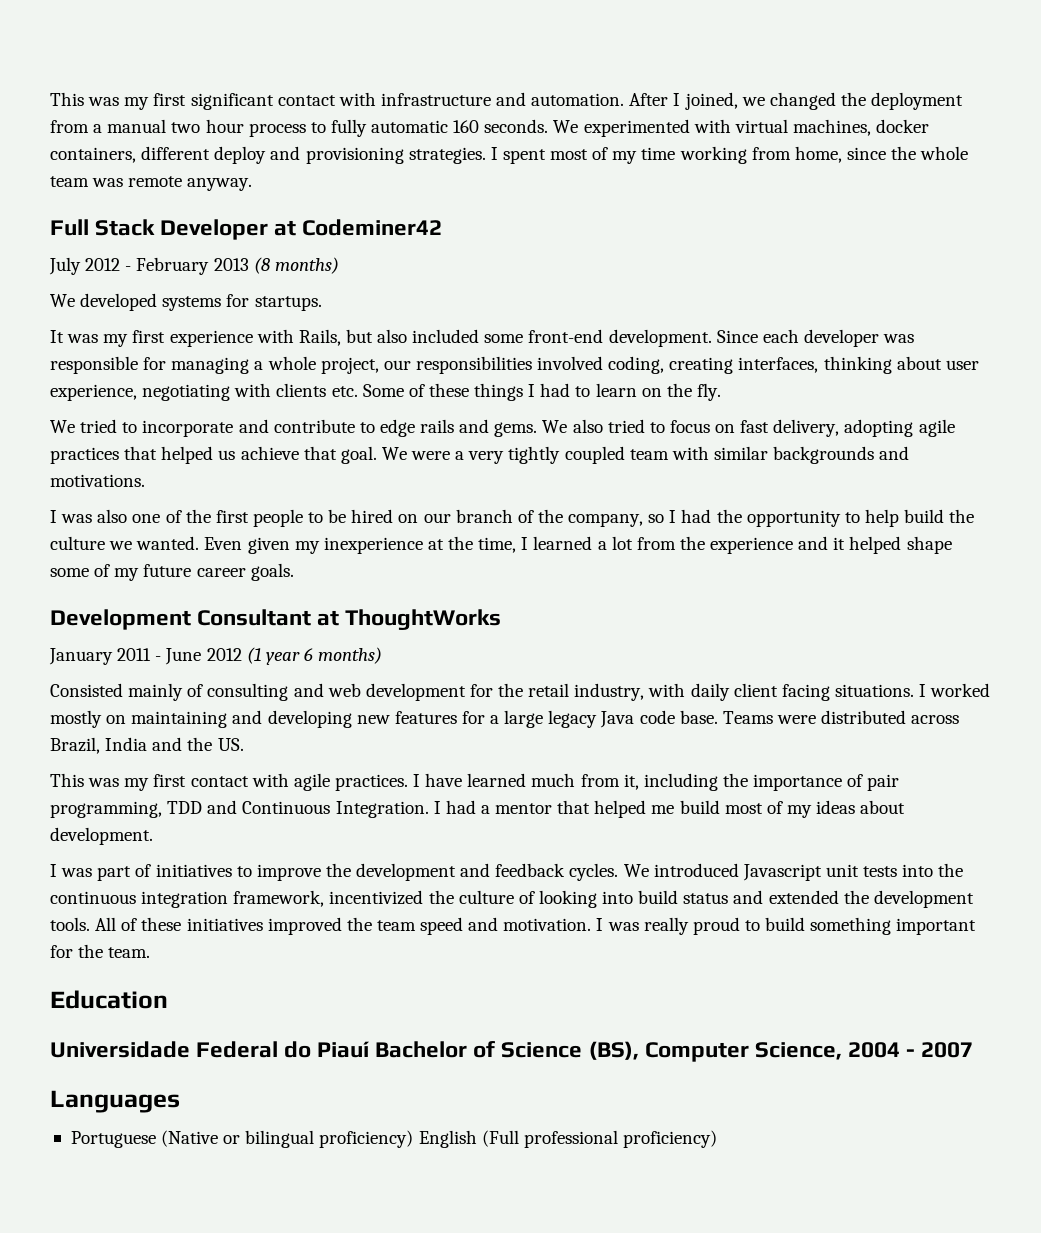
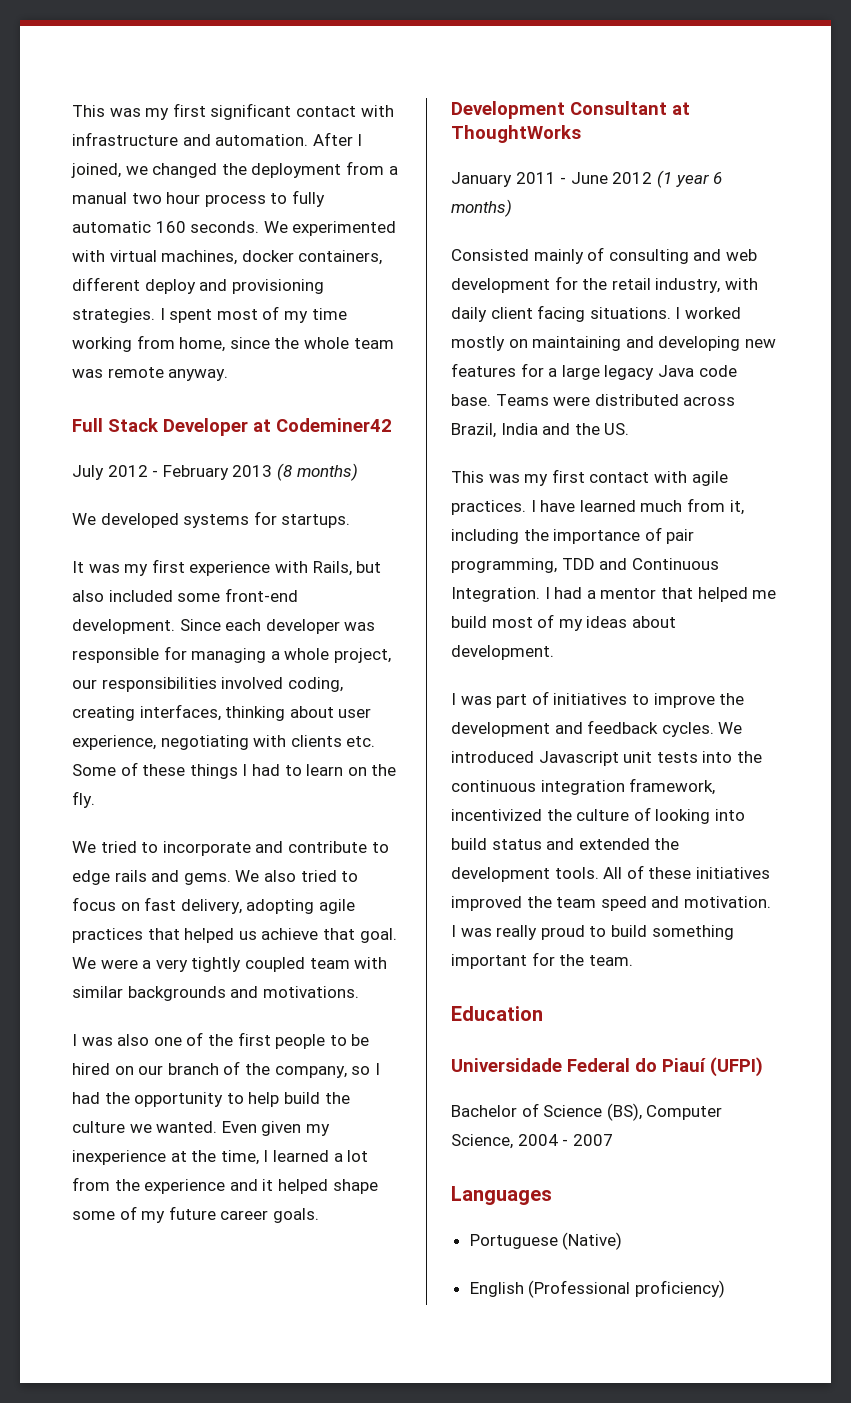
- Universidade Federal do Piauí Bachelor of Science (BS), Computer Science, 2004 - 2007
+ Universidade Federal do Piauí (UFPI)
+ Bachelor of Science (BS), Computer Science, 2004 - 2007
- Portuguese (Native or bilingual proficiency) English (Full professional proficiency)
+ Portuguese (Native)
+ English (Professional proficiency)

